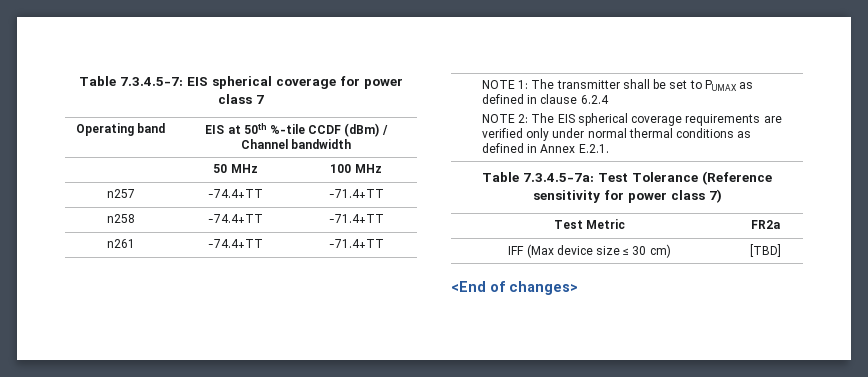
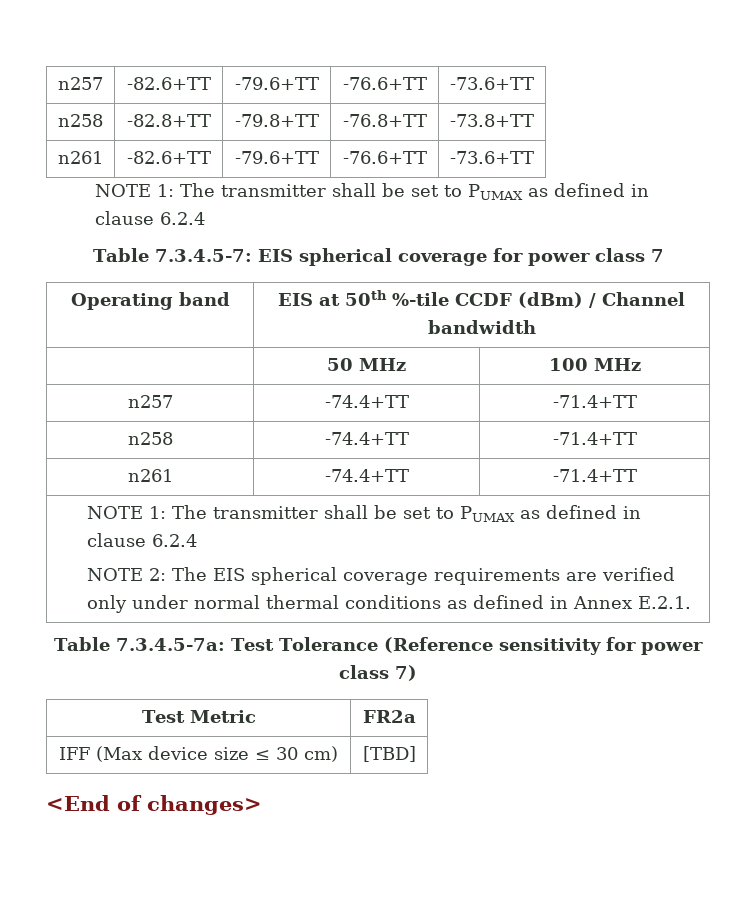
+ n257 | -82.6+TT | -79.6+TT | -76.6+TT | -73.6+TT
+ n258 | -82.8+TT | -79.8+TT | -76.8+TT | -73.8+TT
+ n261 | -82.6+TT | -79.6+TT | -76.6+TT | -73.6+TT
+ NOTE 1: The transmitter shall be set to PUMAX as defined in clause 6.2.4

